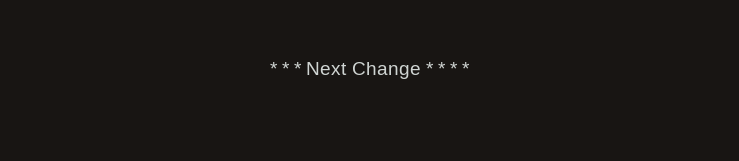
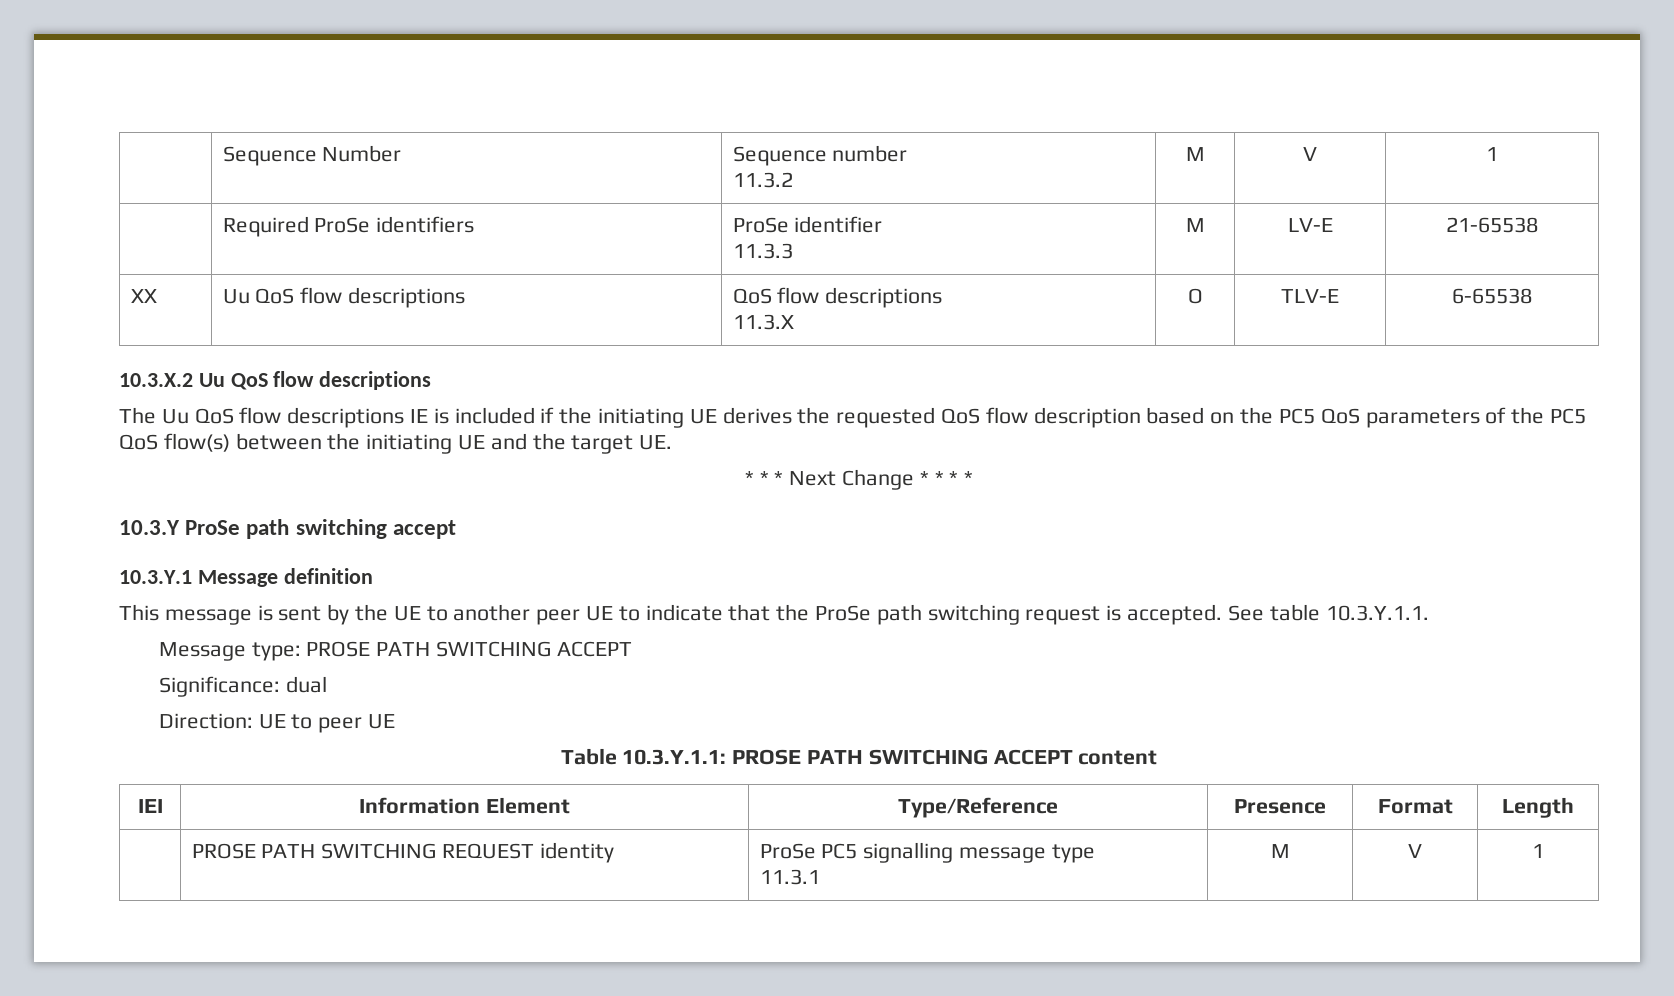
+ | Sequence Number | Sequence number
+ 11.3.2 | M | V | 1
+ | Required ProSe identifiers | ProSe identifier
+ 11.3.3 | M | LV-E | 21-65538
+ XX | Uu QoS flow descriptions | QoS flow descriptions
+ 11.3.X | O | TLV-E | 6-65538
+ 10.3.X.2 Uu QoS flow descriptions
+ The Uu QoS flow descriptions IE is included if the initiating UE derives the requested QoS flow description based on the PC5 QoS parameters of the PC5 QoS flow(s) between the initiating UE and the target UE.
+ 10.3.Y ProSe path switching accept
+ 10.3.Y.1 Message definition
+ This message is sent by the UE to another peer UE to indicate that the ProSe path switching request is accepted. See table 10.3.Y.1.1.
+ Message type: PROSE PATH SWITCHING ACCEPT
+ Significance: dual
+ Direction: UE to peer UE
+ Table 10.3.Y.1.1: PROSE PATH SWITCHING ACCEPT content
+ IEI | Information Element | Type/Reference | Presence | Format | Length
+ | PROSE PATH SWITCHING REQUEST identity | ProSe PC5 signalling message type
+ 11.3.1 | M | V | 1

